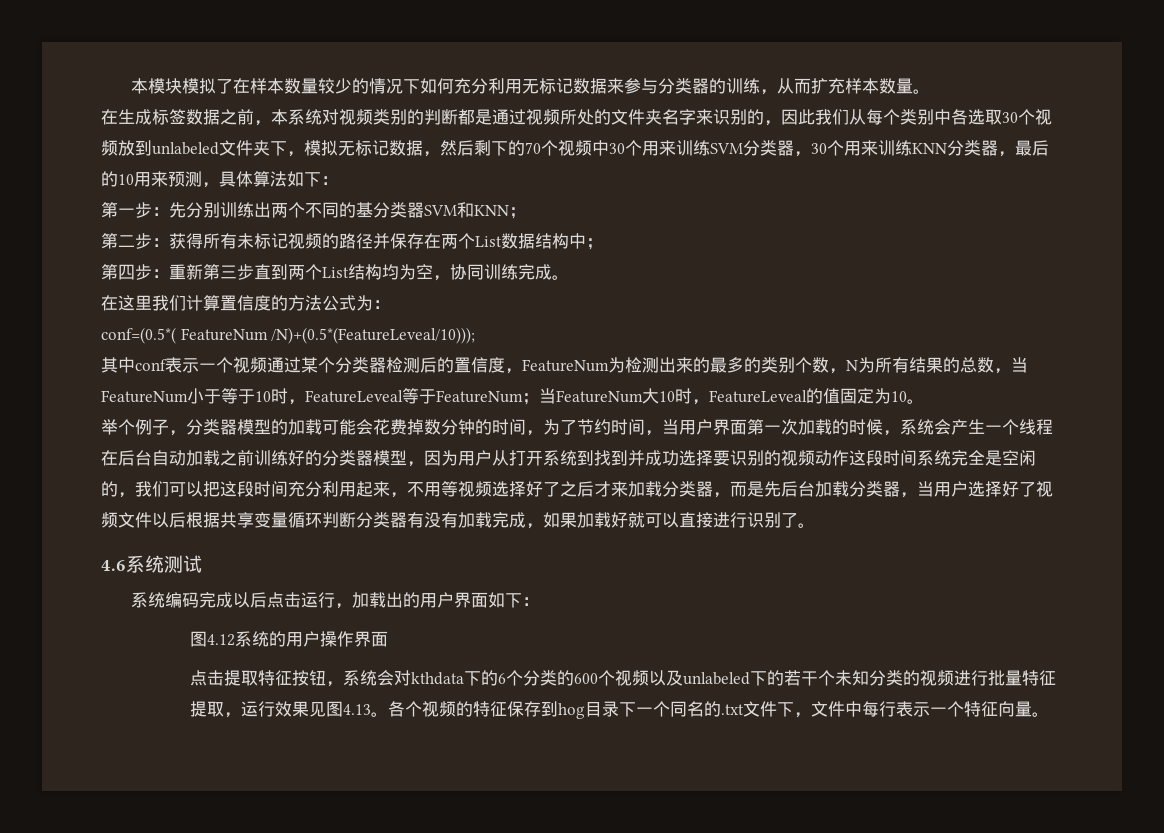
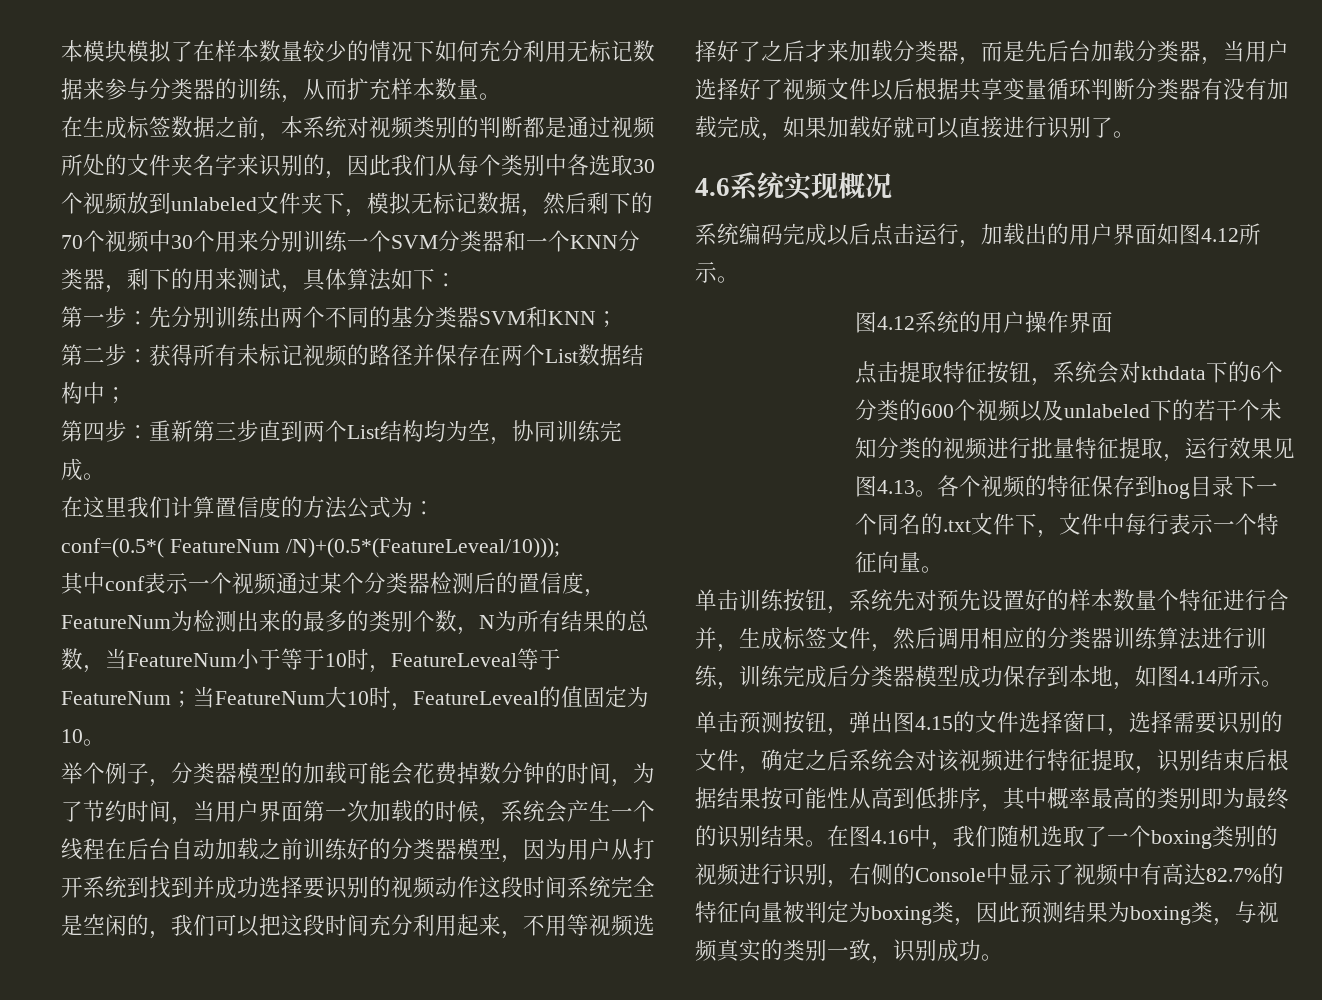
- 在生成标签数据之前，本系统对视频类别的判断都是通过视频所处的文件夹名字来识别的，因此我们从每个类别中各选取30个视频放到unlabeled文件夹下，模拟无标记数据，然后剩下的70个视频中30个用来训练SVM分类器，30个用来训练KNN分类器，最后的10用来预测，具体算法如下：
+ 在生成标签数据之前，本系统对视频类别的判断都是通过视频所处的文件夹名字来识别的，因此我们从每个类别中各选取30个视频放到unlabeled文件夹下，模拟无标记数据，然后剩下的70个视频中30个用来分别训练一个SVM分类器和一个KNN分类器，剩下的用来测试，具体算法如下：
- 4.6系统测试
+ 4.6系统实现概况
- 系统编码完成以后点击运行，加载出的用户界面如下：
+ 系统编码完成以后点击运行，加载出的用户界面如图4.12所示。
+ 单击训练按钮，系统先对预先设置好的样本数量个特征进行合并，生成标签文件，然后调用相应的分类器训练算法进行训练，训练完成后分类器模型成功保存到本地，如图4.14所示。
+ 单击预测按钮，弹出图4.15的文件选择窗口，选择需要识别的文件，确定之后系统会对该视频进行特征提取，识别结束后根据结果按可能性从高到低排序，其中概率最高的类别即为最终的识别结果。在图4.16中，我们随机选取了一个boxing类别的视频进行识别，右侧的Console中显示了视频中有高达82.7%的特征向量被判定为boxing类，因此预测结果为boxing类，与视频真实的类别一致，识别成功。

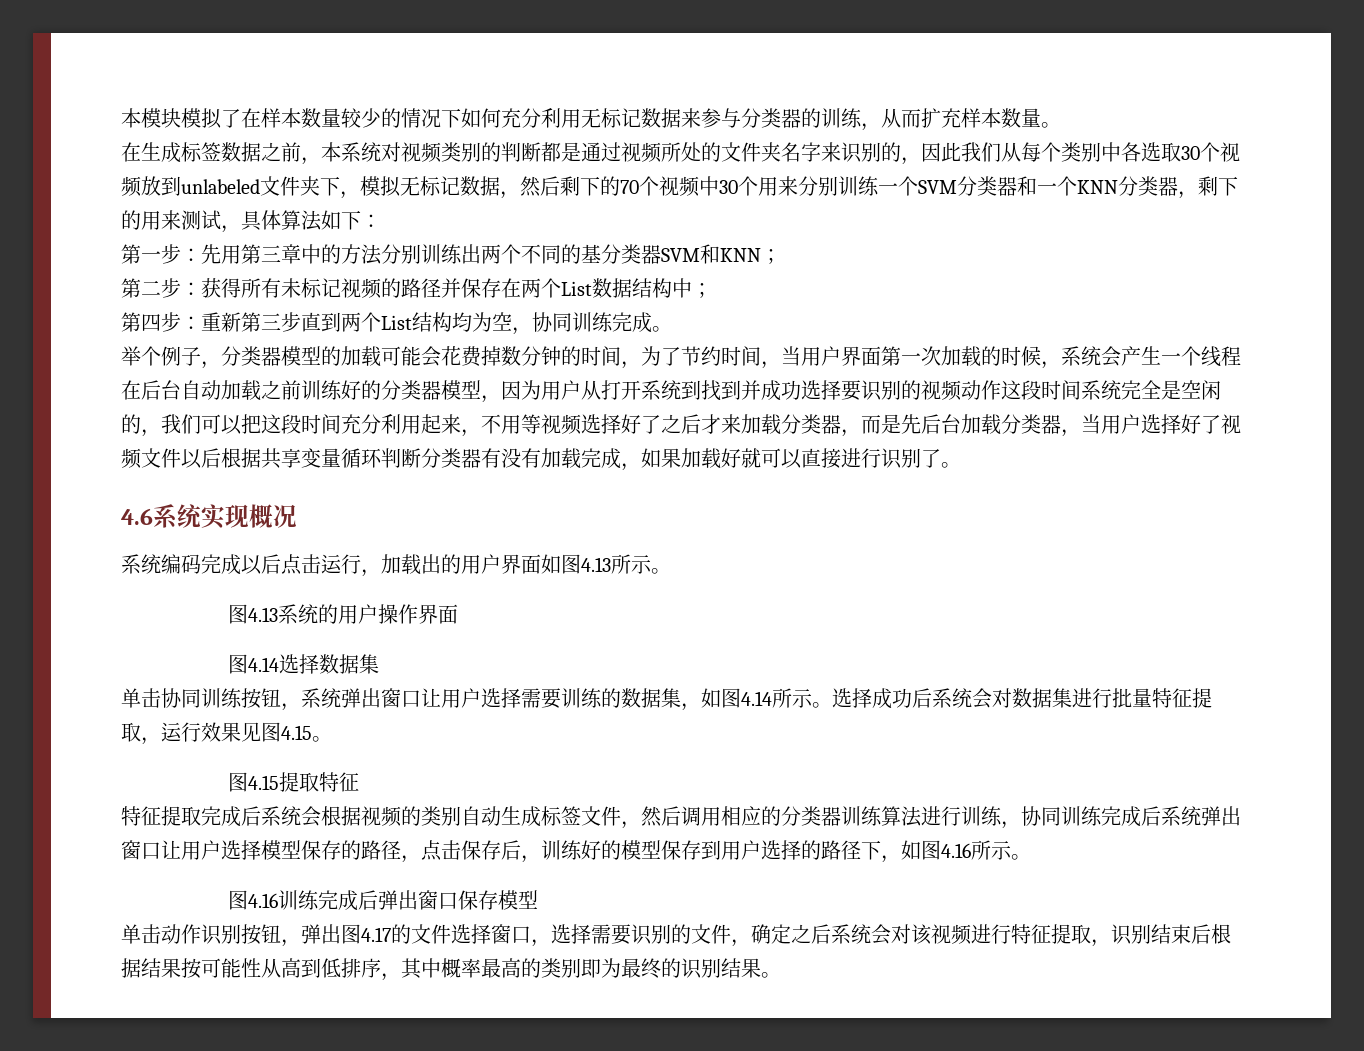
- 第一步：先分别训练出两个不同的基分类器SVM和KNN；
+ 第一步：先用第三章中的方法分别训练出两个不同的基分类器SVM和KNN；
- 在这里我们计算置信度的方法公式为：
- conf=(0.5*( FeatureNum /N)+(0.5*(FeatureLeveal/10)));
- 其中conf表示一个视频通过某个分类器检测后的置信度，FeatureNum为检测出来的最多的类别个数，N为所有结果的总数，当FeatureNum小于等于10时，FeatureLeveal等于FeatureNum；当FeatureNum大10时，FeatureLeveal的值固定为10。
- 系统编码完成以后点击运行，加载出的用户界面如图4.12所示。
- 图4.12系统的用户操作界面
+ 系统编码完成以后点击运行，加载出的用户界面如图4.13所示。
+ 图4.13系统的用户操作界面
- 点击提取特征按钮，系统会对kthdata下的6个分类的600个视频以及unlabeled下的若干个未知分类的视频进行批量特征提取，运行效果见图4.13。各个视频的特征保存到hog目录下一个同名的.txt文件下，文件中每行表示一个特征向量。
- 单击训练按钮，系统先对预先设置好的样本数量个特征进行合并，生成标签文件，然后调用相应的分类器训练算法进行训练，训练完成后分类器模型成功保存到本地，如图4.14所示。
- 单击预测按钮，弹出图4.15的文件选择窗口，选择需要识别的文件，确定之后系统会对该视频进行特征提取，识别结束后根据结果按可能性从高到低排序，其中概率最高的类别即为最终的识别结果。在图4.16中，我们随机选取了一个boxing类别的视频进行识别，右侧的Console中显示了视频中有高达82.7%的特征向量被判定为boxing类，因此预测结果为boxing类，与视频真实的类别一致，识别成功。
+ 图4.14选择数据集
+ 单击协同训练按钮，系统弹出窗口让用户选择需要训练的数据集，如图4.14所示。选择成功后系统会对数据集进行批量特征提取，运行效果见图4.15。
+ 图4.15提取特征
+ 特征提取完成后系统会根据视频的类别自动生成标签文件，然后调用相应的分类器训练算法进行训练，协同训练完成后系统弹出窗口让用户选择模型保存的路径，点击保存后，训练好的模型保存到用户选择的路径下，如图4.16所示。
+ 图4.16训练完成后弹出窗口保存模型
+ 单击动作识别按钮，弹出图4.17的文件选择窗口，选择需要识别的文件，确定之后系统会对该视频进行特征提取，识别结束后根据结果按可能性从高到低排序，其中概率最高的类别即为最终的识别结果。

